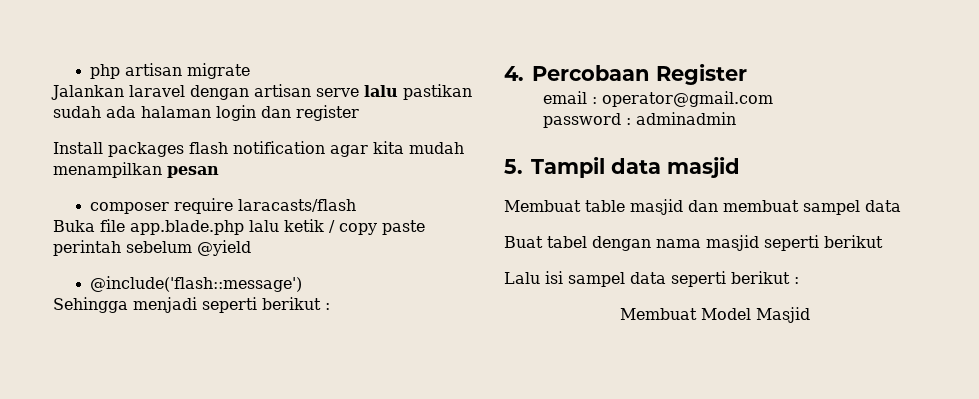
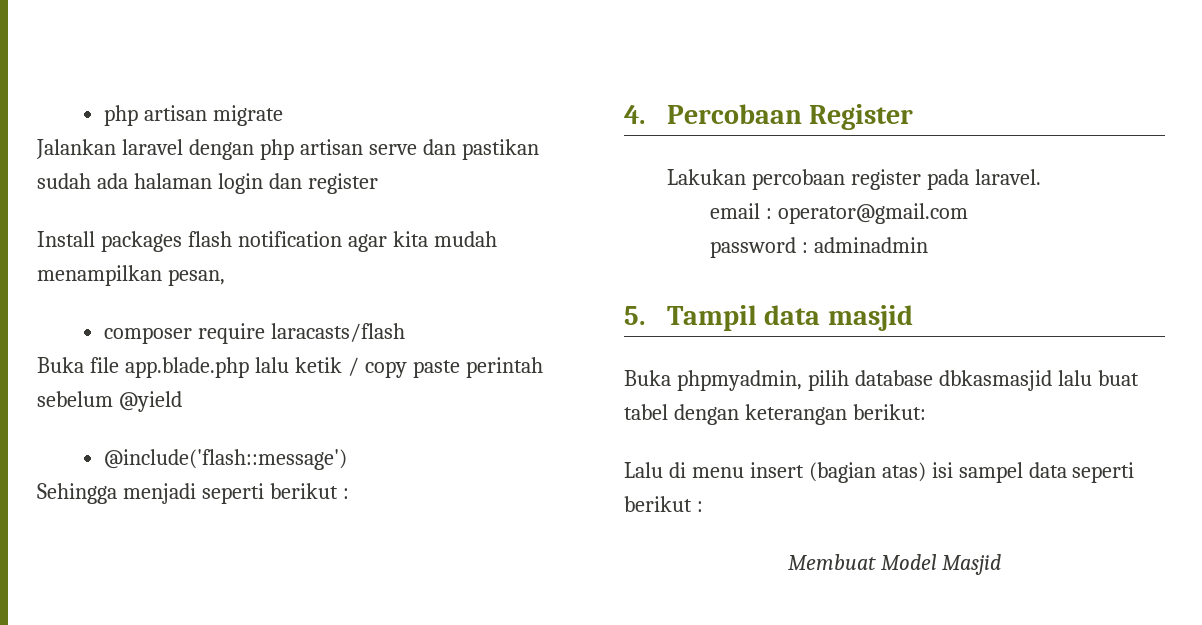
- Jalankan laravel dengan artisan serve lalu pastikan sudah ada halaman login dan register
+ Jalankan laravel dengan php artisan serve dan pastikan sudah ada halaman login dan register
- Install packages flash notification agar kita mudah menampilkan pesan
+ Install packages flash notification agar kita mudah menampilkan pesan,
+ Lakukan percobaan register pada laravel.
- Membuat table masjid dan membuat sampel data
- Buat tabel dengan nama masjid seperti berikut
- Lalu isi sampel data seperti berikut :
+ Buka phpmyadmin, pilih database dbkasmasjid lalu buat tabel dengan keterangan berikut:
+ Lalu di menu insert (bagian atas) isi sampel data seperti berikut :

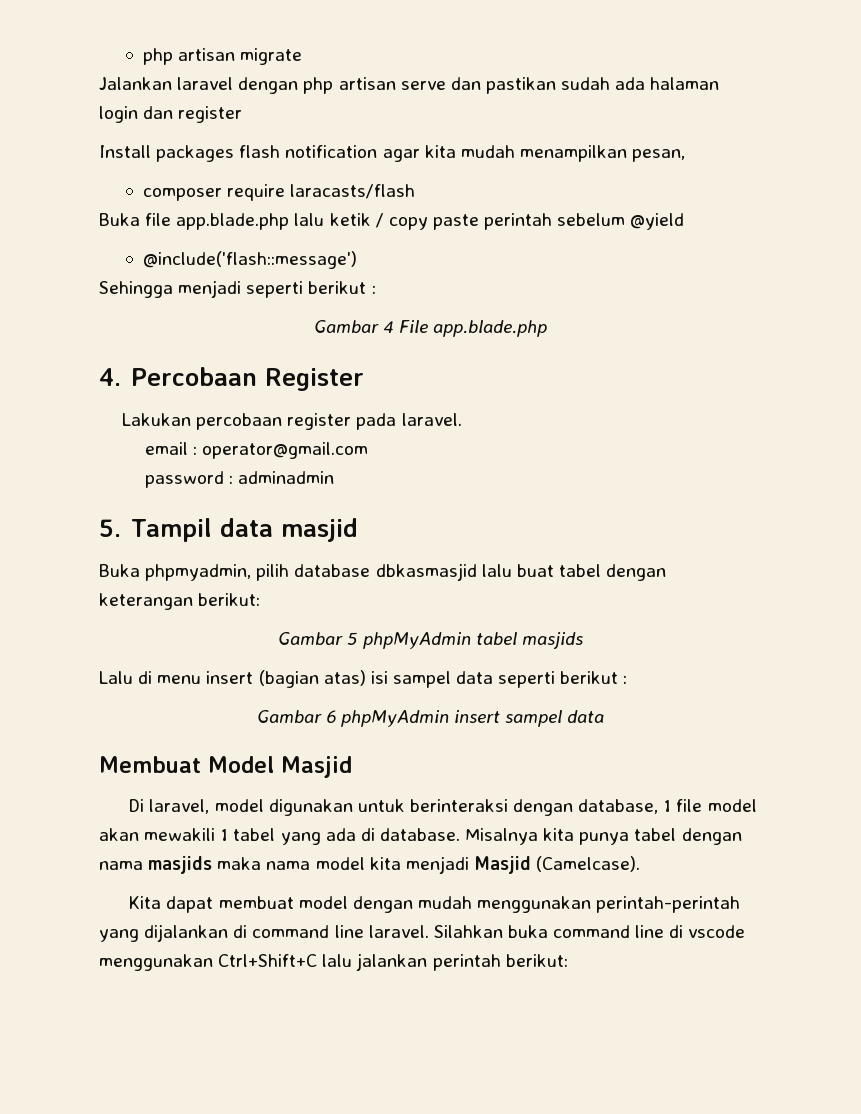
+ Gambar 4 File app.blade.php
+ Gambar 5 phpMyAdmin tabel masjids
+ Gambar 6 phpMyAdmin insert sampel data
  Membuat Model Masjid
+ Di laravel, model digunakan untuk berinteraksi dengan database, 1 file model akan mewakili 1 tabel yang ada di database. Misalnya kita punya tabel dengan nama masjids maka nama model kita menjadi Masjid (Camelcase).
+ Kita dapat membuat model dengan mudah menggunakan perintah-perintah yang dijalankan di command line laravel. Silahkan buka command line di vscode menggunakan Ctrl+Shift+C lalu jalankan perintah berikut:

